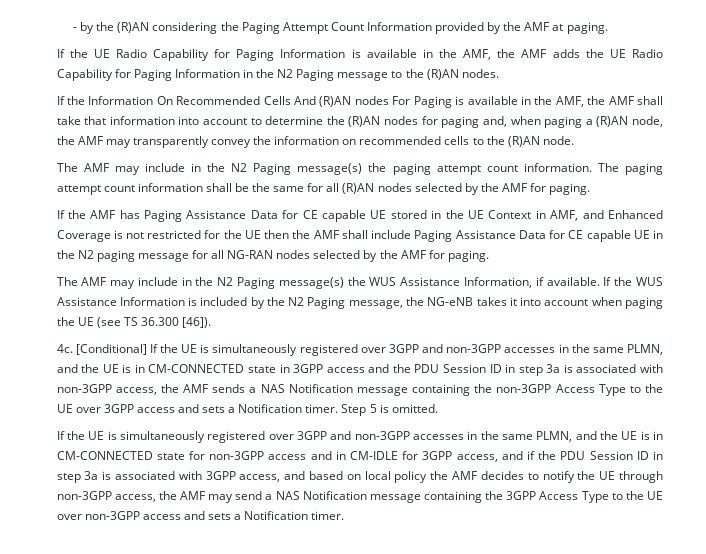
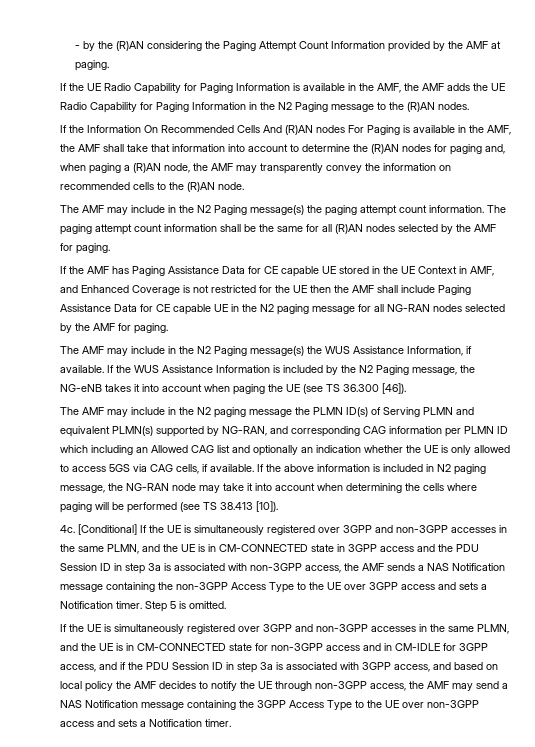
+ The AMF may include in the N2 paging message the PLMN ID(s) of Serving PLMN and equivalent PLMN(s) supported by NG-RAN, and corresponding CAG information per PLMN ID which including an Allowed CAG list and optionally an indication whether the UE is only allowed to access 5GS via CAG cells, if available. If the above information is included in N2 paging message, the NG-RAN node may take it into account when determining the cells where paging will be performed (see TS 38.413 [10]).

